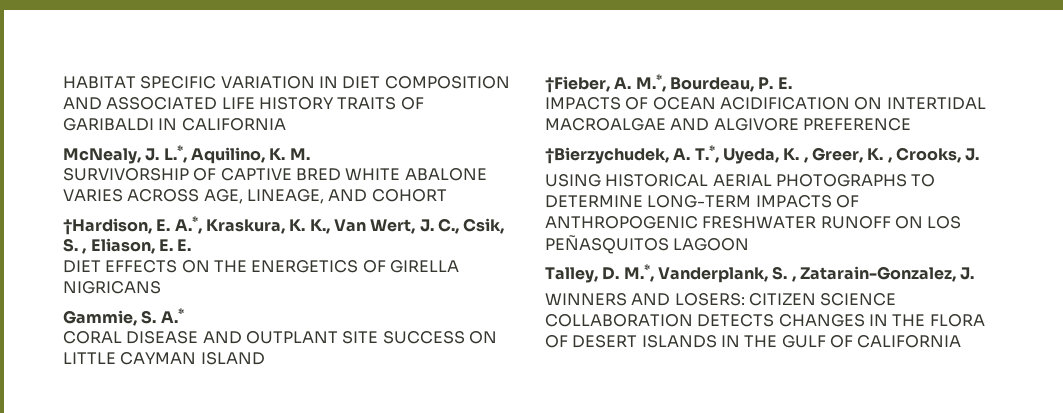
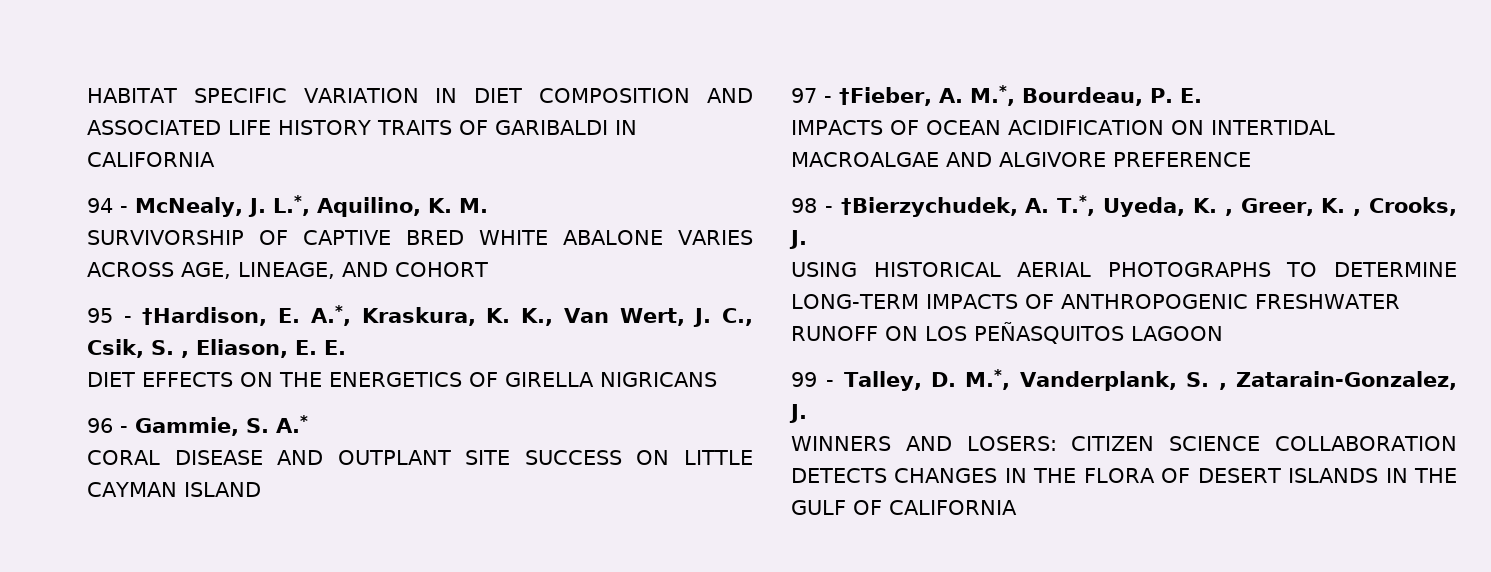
- McNealy, J. L.*, Aquilino, K. M.
+ 94 - McNealy, J. L.*, Aquilino, K. M.
- †Hardison, E. A.*, Kraskura, K. K., Van Wert, J. C., Csik, S. , Eliason, E. E.
+ 95 - †Hardison, E. A.*, Kraskura, K. K., Van Wert, J. C., Csik, S. , Eliason, E. E.
- Gammie, S. A.*
+ 96 - Gammie, S. A.*
- †Fieber, A. M.*, Bourdeau, P. E.
+ 97 - †Fieber, A. M.*, Bourdeau, P. E.
- †Bierzychudek, A. T.*, Uyeda, K. , Greer, K. , Crooks, J.
+ 98 - †Bierzychudek, A. T.*, Uyeda, K. , Greer, K. , Crooks, J.
- Talley, D. M.*, Vanderplank, S. , Zatarain-Gonzalez, J.
+ 99 - Talley, D. M.*, Vanderplank, S. , Zatarain-Gonzalez, J.

